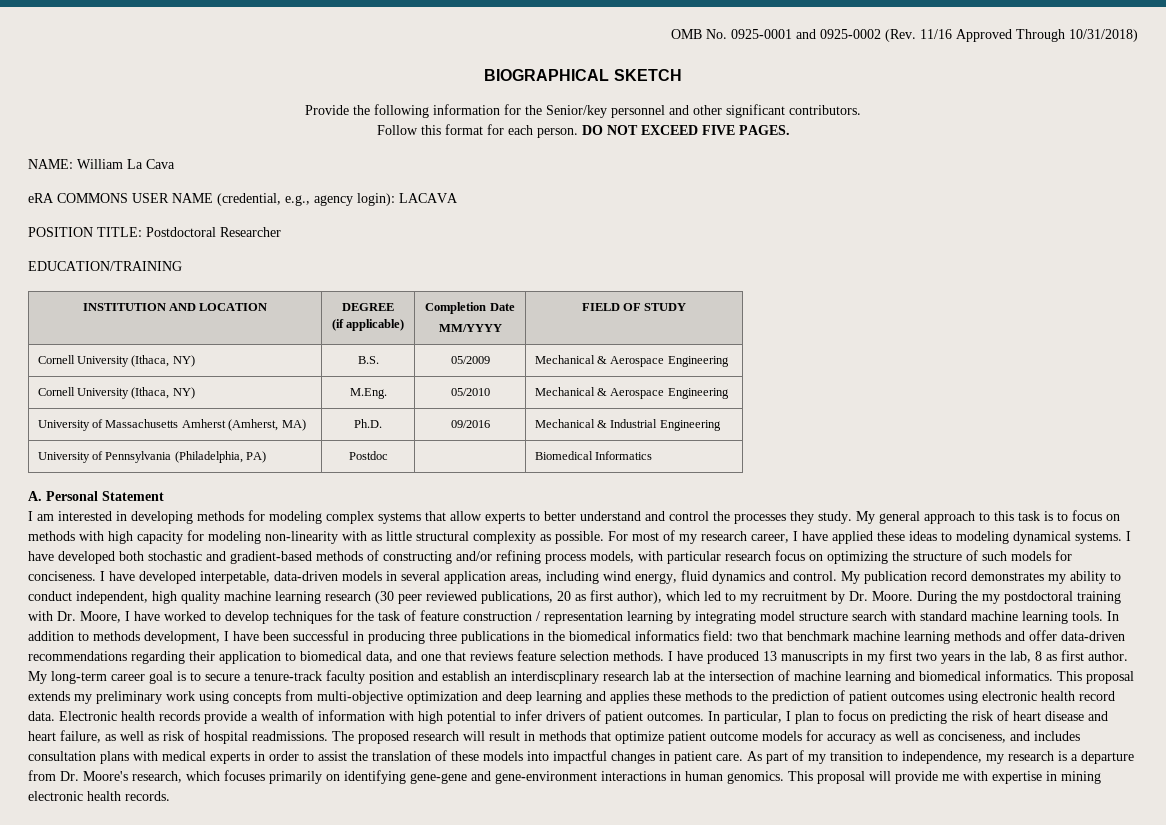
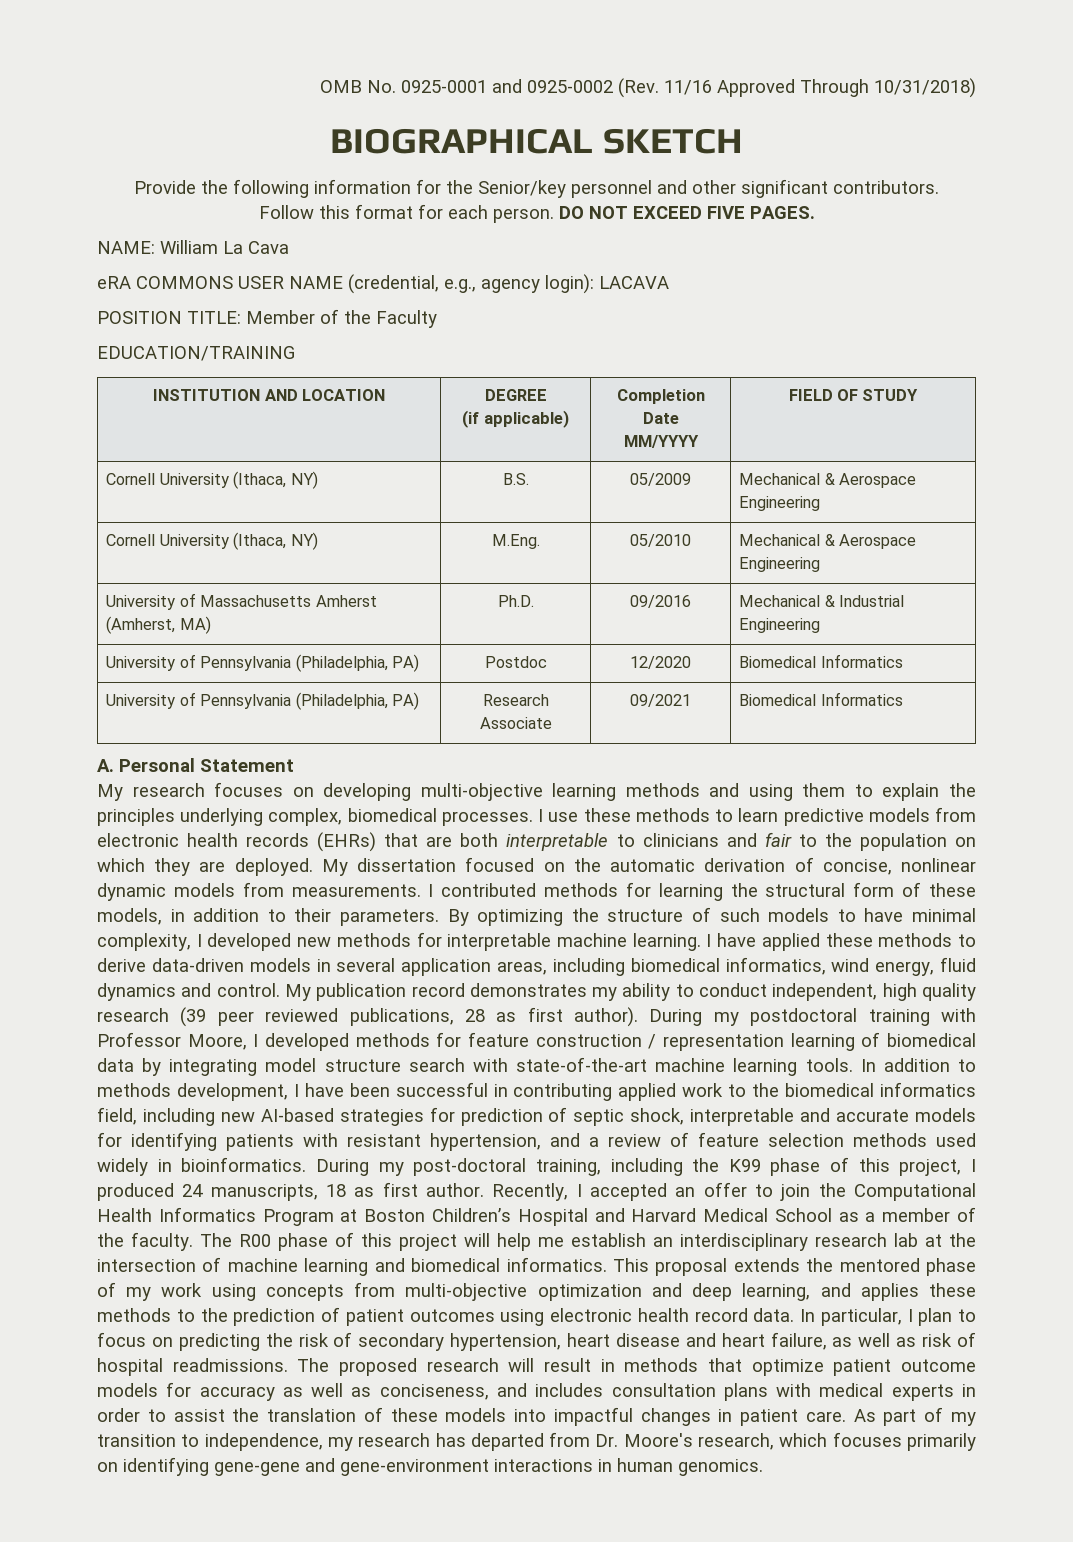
- POSITION TITLE: Postdoctoral Researcher
+ POSITION TITLE: Member of the Faculty
- University of Pennsylvania (Philadelphia, PA) | Postdoc | | Biomedical Informatics
+ University of Pennsylvania (Philadelphia, PA) | Postdoc | 12/2020 | Biomedical Informatics
+ University of Pennsylvania (Philadelphia, PA) | Research Associate | 09/2021 | Biomedical Informatics
- I am interested in developing methods for modeling complex systems that allow experts to better understand and control the processes they study. My general approach to this task is to focus on methods with high capacity for modeling non-linearity with as little structural complexity as possible. For most of my research career, I have applied these ideas to modeling dynamical systems. I have developed both stochastic and gradient-based methods of constructing and/or refining process models, with particular research focus on optimizing the structure of such models for conciseness. I have developed interpetable, data-driven models in several application areas, including wind energy, fluid dynamics and control.
+ My research focuses on developing multi-objective learning methods and using them to explain the principles underlying complex, biomedical processes. I use these methods to learn predictive models from electronic health records (EHRs) that are both interpretable to clinicians and fair to the population on which they are deployed. My dissertation focused on the automatic derivation of concise, nonlinear dynamic models from measurements. I contributed methods for learning the structural form of these models, in addition to their parameters. By optimizing the structure of such models to have minimal complexity, I developed new methods for interpretable machine learning. I have applied these methods to derive data-driven models in several application areas, including biomedical informatics, wind energy, fluid dynamics and control.
- My publication record demonstrates my ability to conduct independent, high quality machine learning research (30 peer reviewed publications, 20 as first author), which led to my recruitment by Dr. Moore. During the my postdoctoral training with Dr. Moore, I have worked to develop techniques for the task of feature construction / representation learning by integrating model structure search with standard machine learning tools.
+ My publication record demonstrates my ability to conduct independent, high quality research (39 peer reviewed publications, 28 as first author). During my postdoctoral training with Professor Moore, I developed methods for feature construction / representation learning of biomedical data by integrating model structure search with state-of-the-art machine learning tools.
- In addition to methods development, I have been successful in producing three publications in the biomedical informatics field: two that benchmark machine learning methods and offer data-driven recommendations regarding their application to biomedical data, and one that reviews feature selection methods. I have produced 13 manuscripts in my first two years in the lab, 8 as first author. My long-term career goal is to secure a tenure-track faculty position and establish an interdiscplinary research lab at the intersection of machine learning and biomedical informatics.
+ In addition to methods development, I have been successful in contributing applied work to the biomedical informatics field, including new AI-based strategies for prediction of septic shock, interpretable and accurate models for identifying patients with resistant hypertension, and a review of feature selection methods used widely in bioinformatics. During my post-doctoral training, including the K99 phase of this project, I produced 24 manuscripts, 18 as first author. Recently, I accepted an offer to join the Computational Health Informatics Program at Boston Children’s Hospital and Harvard Medical School as a member of the faculty. The R00 phase of this project will help me establish an interdisciplinary research lab at the intersection of machine learning and biomedical informatics.
- This proposal extends my preliminary work using concepts from multi-objective optimization and deep learning and applies these methods to the prediction of patient outcomes using electronic health record data.
+ This proposal extends the mentored phase of my work using concepts from multi-objective optimization and deep learning, and applies these methods to the prediction of patient outcomes using electronic health record data.
- Electronic health records provide a wealth of information with high potential to infer drivers of patient outcomes.
- In particular, I plan to focus on predicting the risk of heart disease and heart failure, as well as risk of hospital readmissions.
+ In particular, I plan to focus on predicting the risk of secondary hypertension, heart disease and heart failure, as well as risk of hospital readmissions.
- As part of my transition to independence, my research is a departure from Dr. Moore's research, which focuses primarily on identifying gene-gene and gene-environment interactions in human genomics. This proposal will provide me with expertise in mining electronic health records.
+ As part of my transition to independence, my research has departed from Dr. Moore's research, which focuses primarily on identifying gene-gene and gene-environment interactions in human genomics.

